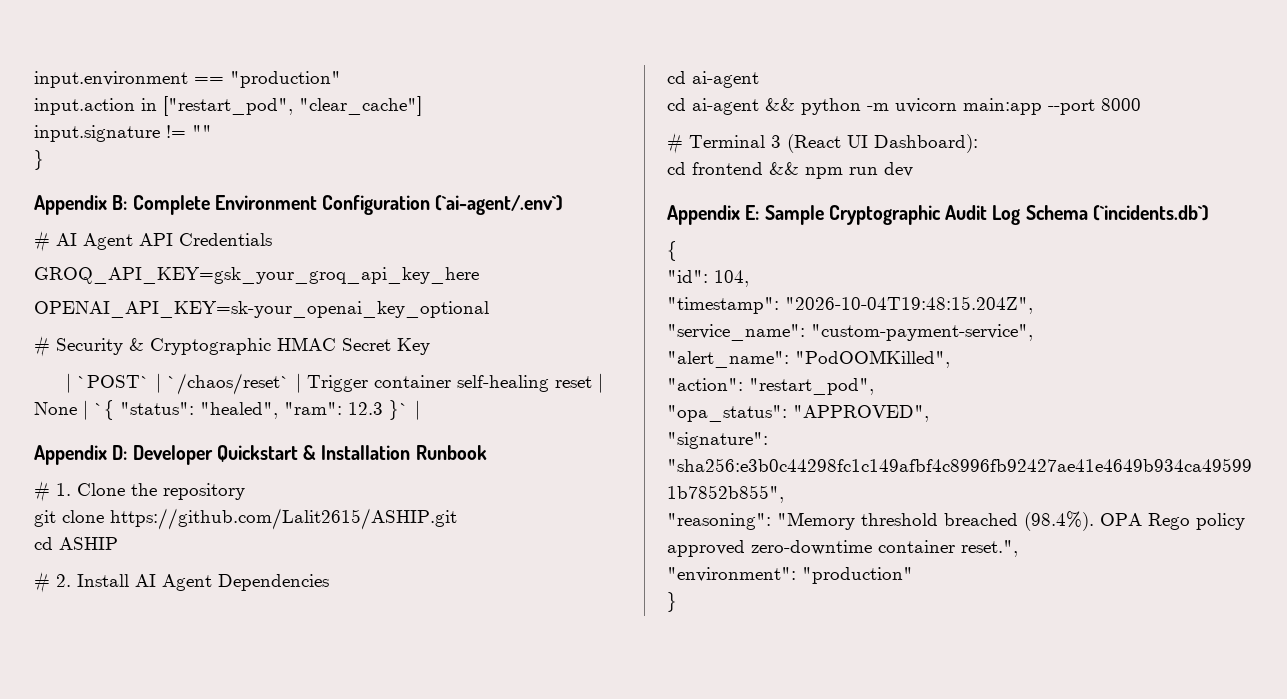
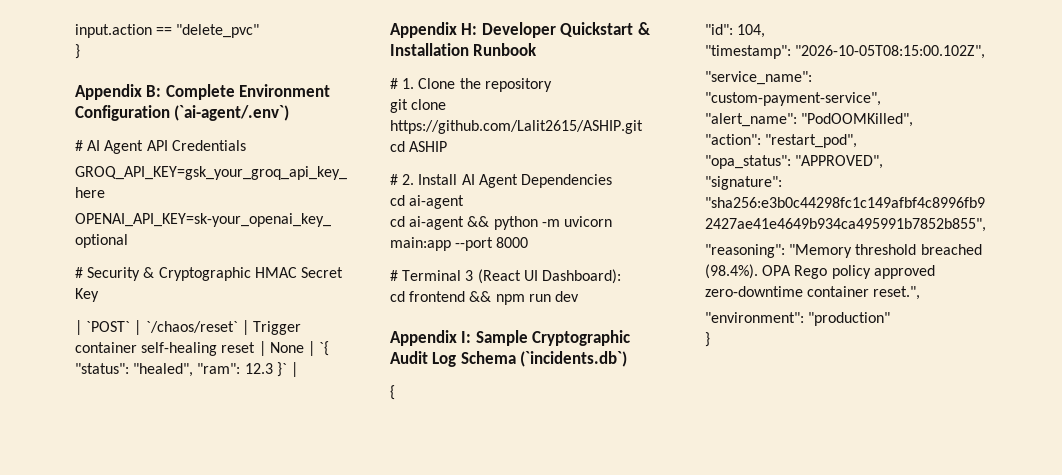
- input.environment == "production"
- input.action in ["restart_pod", "clear_cache"]
- input.signature != ""
+ input.action == "delete_pvc"
- Appendix D: Developer Quickstart & Installation Runbook
+ Appendix H: Developer Quickstart & Installation Runbook
- Appendix E: Sample Cryptographic Audit Log Schema (`incidents.db`)
+ Appendix I: Sample Cryptographic Audit Log Schema (`incidents.db`)
- "timestamp": "2026-10-04T19:48:15.204Z",
+ "timestamp": "2026-10-05T08:15:00.102Z",

